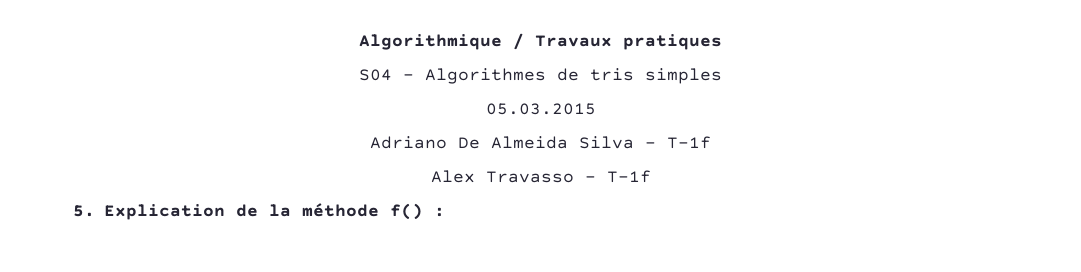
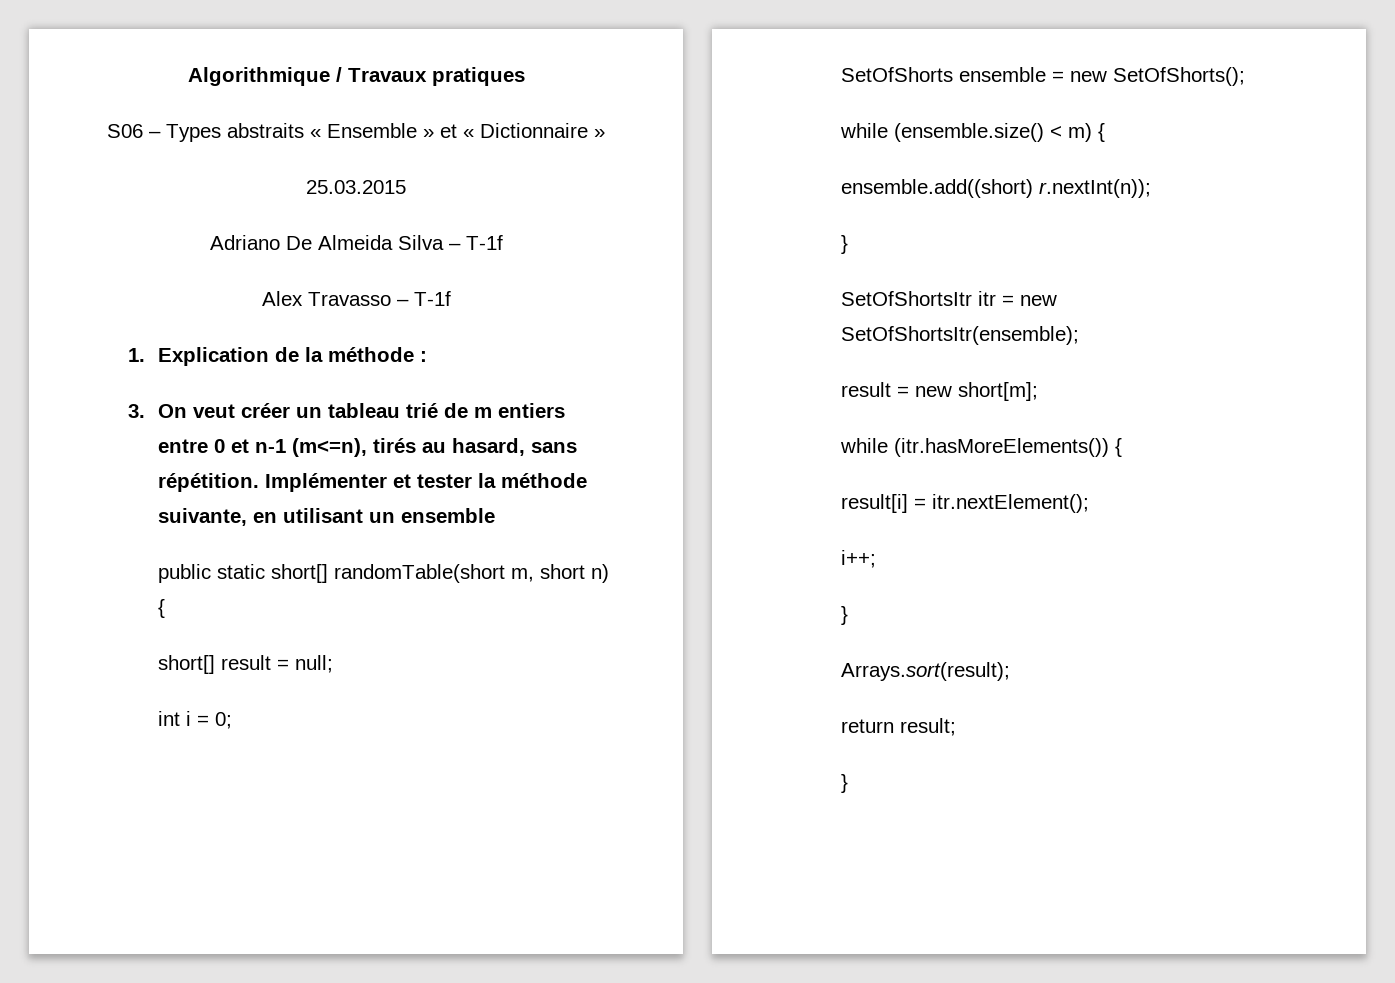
- S04 – Algorithmes de tris simples
- 05.03.2015
+ S06 – Types abstraits « Ensemble » et « Dictionnaire »
+ 25.03.2015
- 5. Explication de la méthode f() :
+ 1. Explication de la méthode :
+ 3. On veut créer un tableau trié de m entiers entre 0 et n-1 (m<=n), tirés au hasard, sans répétition. Implémenter et tester la méthode suivante, en utilisant un ensemble
+ public static short[] randomTable(short m, short n) {
+ short[] result = null;
+ int i = 0;
+ SetOfShorts ensemble = new SetOfShorts();
+ while (ensemble.size() < m) {
+ ensemble.add((short) r.nextInt(n));
+ }
+ SetOfShortsItr itr = new SetOfShortsItr(ensemble);
+ result = new short[m];
+ while (itr.hasMoreElements()) {
+ result[i] = itr.nextElement();
+ i++;
+ }
+ Arrays.sort(result);
+ return result;
+ }

